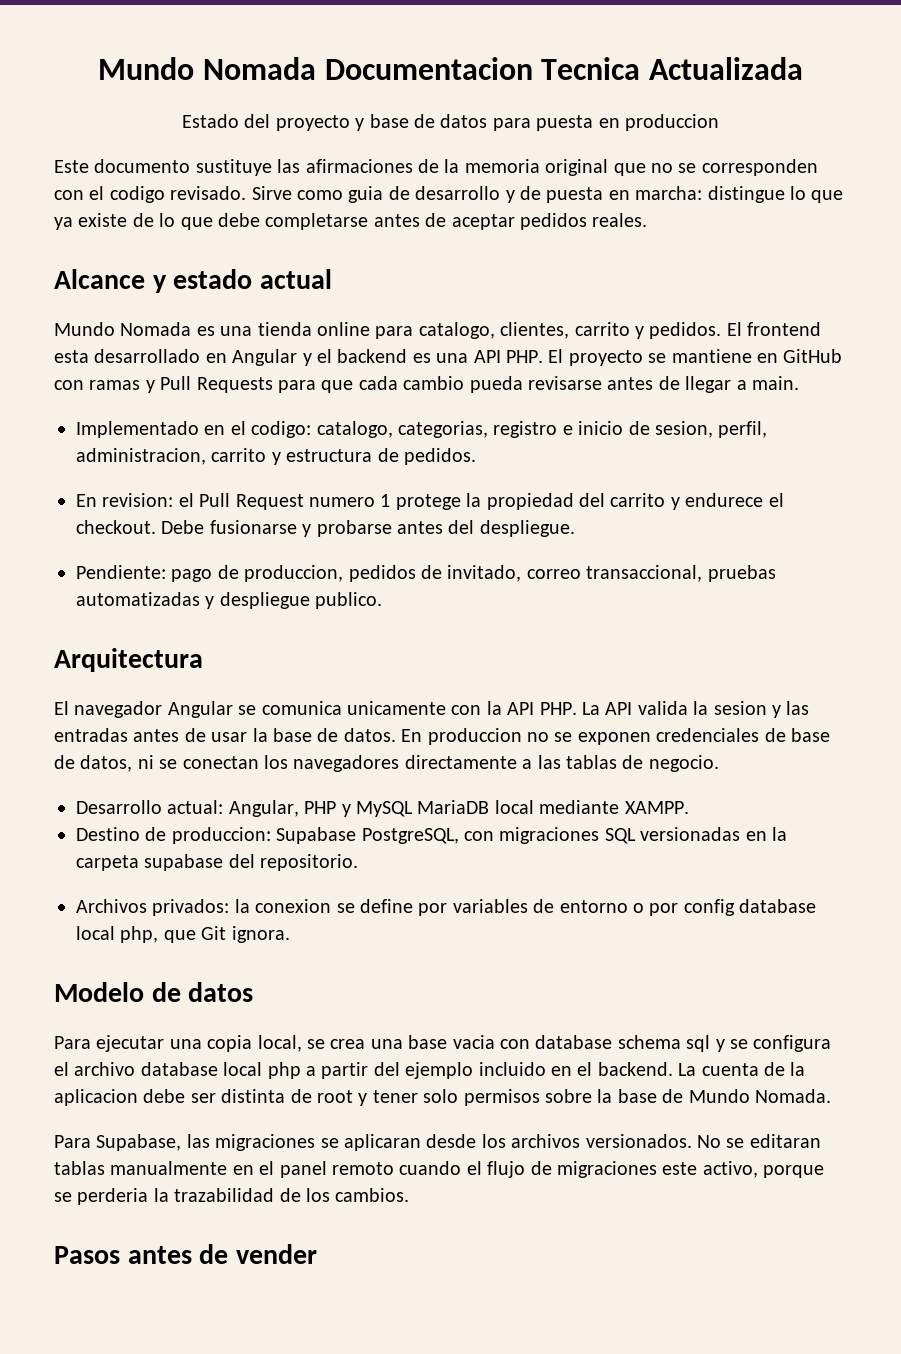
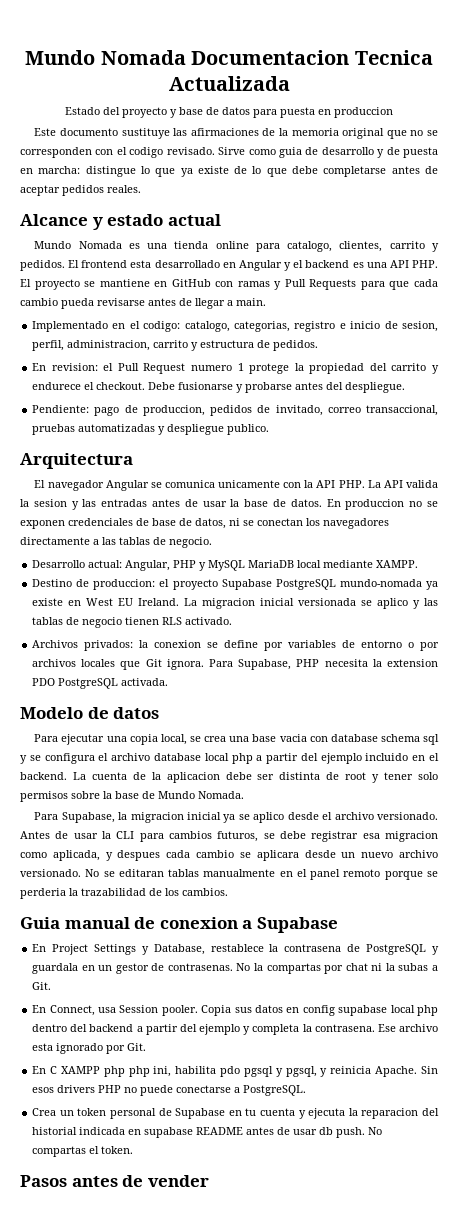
- Destino de produccion: Supabase PostgreSQL, con migraciones SQL versionadas en la carpeta supabase del repositorio.
+ Destino de produccion: el proyecto Supabase PostgreSQL mundo-nomada ya existe en West EU Ireland. La migracion inicial versionada se aplico y las tablas de negocio tienen RLS activado.
- Archivos privados: la conexion se define por variables de entorno o por config database local php, que Git ignora.
+ Archivos privados: la conexion se define por variables de entorno o por archivos locales que Git ignora. Para Supabase, PHP necesita la extension PDO PostgreSQL activada.
- Para Supabase, las migraciones se aplicaran desde los archivos versionados.
+ Para Supabase, la migracion inicial ya se aplico desde el archivo versionado. Antes de usar la CLI para cambios futuros, se debe registrar esa migracion como aplicada, y despues cada cambio se aplicara desde un nuevo archivo versionado.
- No se editaran tablas manualmente en el panel remoto cuando el flujo de migraciones este activo, porque se perderia la trazabilidad de los cambios.
+ No se editaran tablas manualmente en el panel remoto porque se perderia la trazabilidad de los cambios.
+ Guia manual de conexion a Supabase
+ En Project Settings y Database, restablece la contrasena de PostgreSQL y guardala en un gestor de contrasenas. No la compartas por chat ni la subas a Git.
+ En Connect, usa Session pooler. Copia sus datos en config supabase local php dentro del backend a partir del ejemplo y completa la contrasena. Ese archivo esta ignorado por Git.
+ En C XAMPP php php ini, habilita pdo pgsql y pgsql, y reinicia Apache. Sin esos drivers PHP no puede conectarse a PostgreSQL.
+ Crea un token personal de Supabase en tu cuenta y ejecuta la reparacion del historial indicada en supabase README antes de usar db push. No compartas el token.

